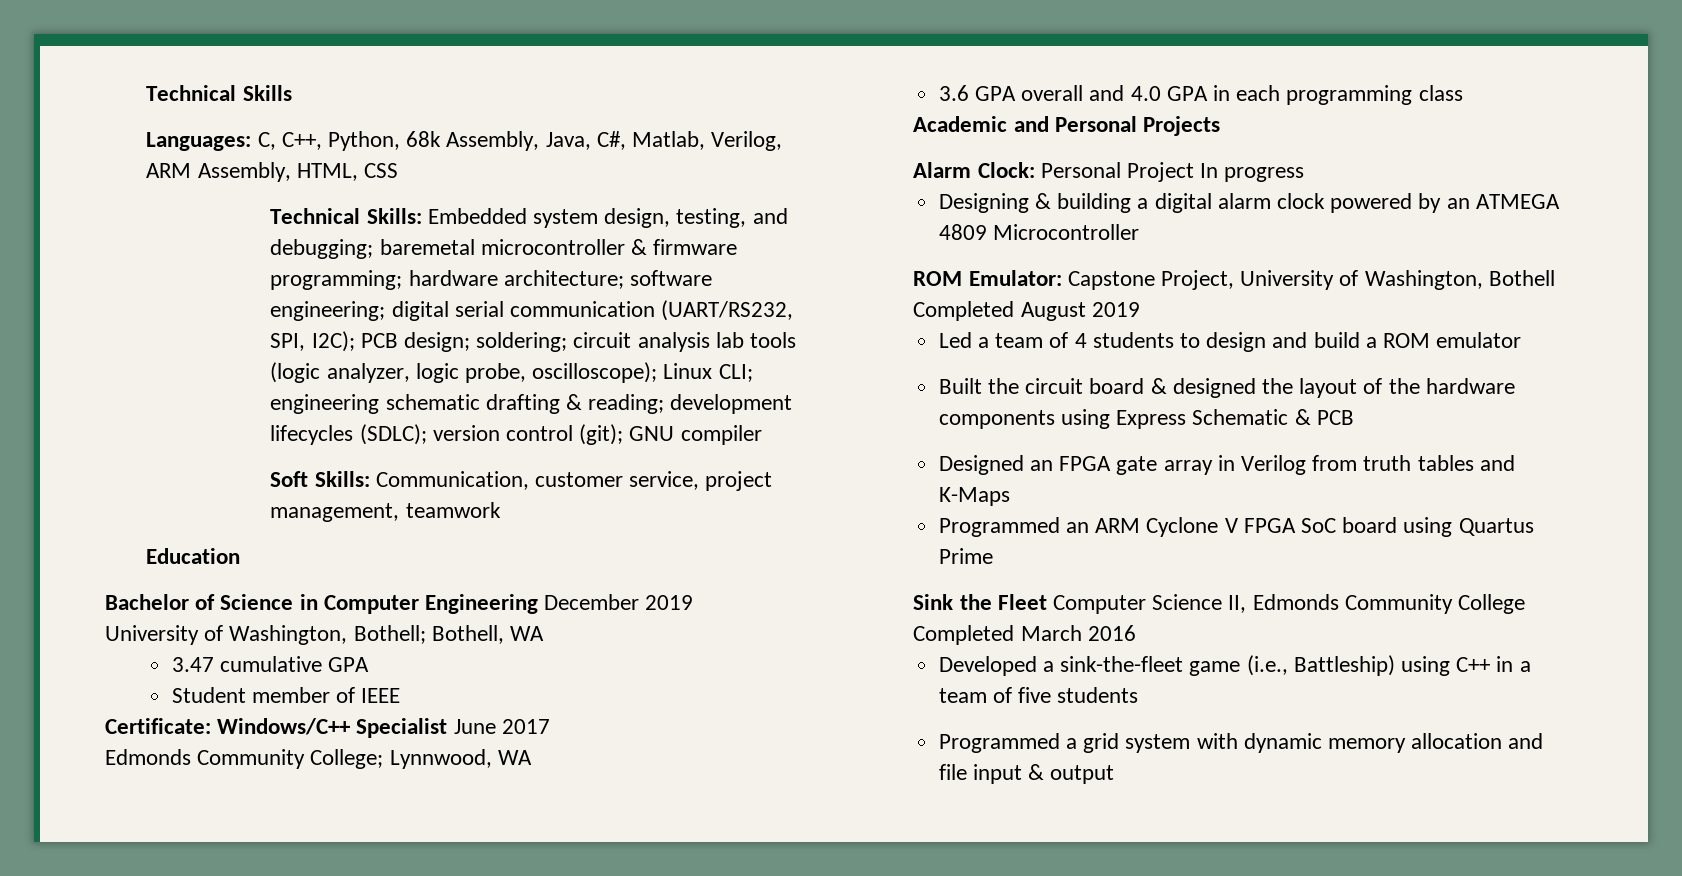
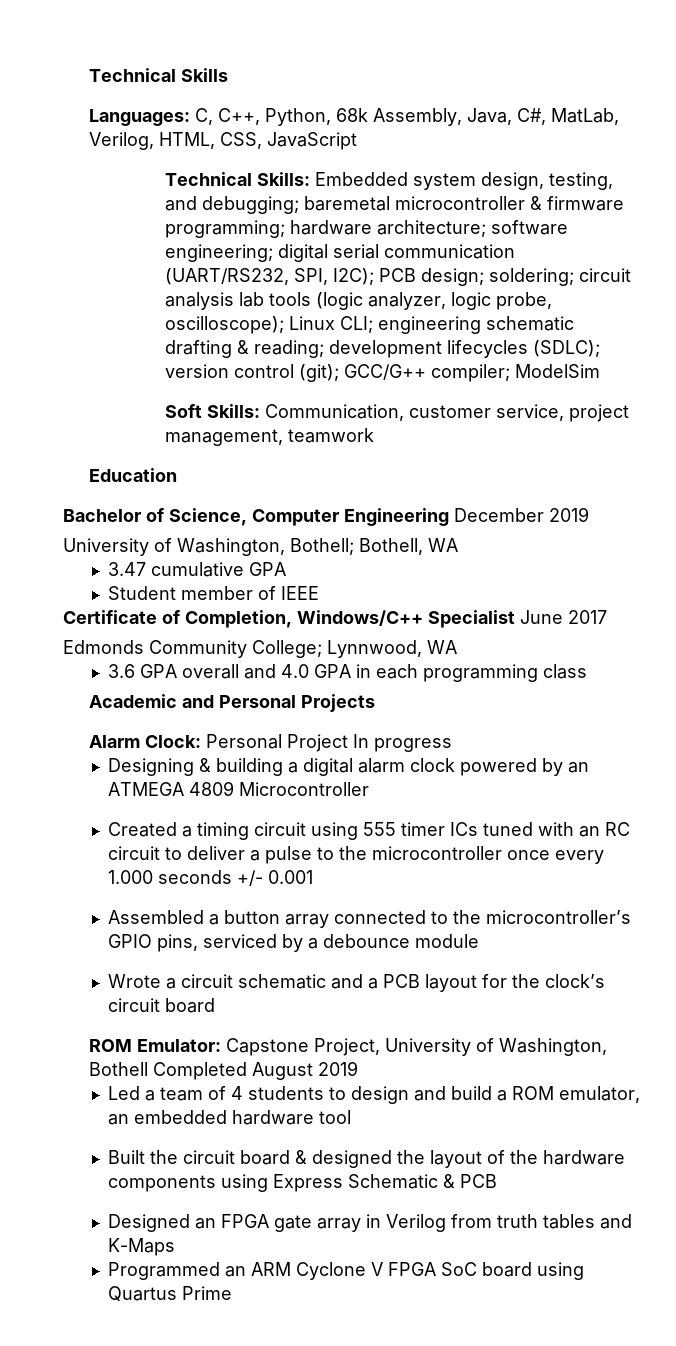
- Languages: C, C++, Python, 68k Assembly, Java, C#, Matlab, Verilog, ARM Assembly, HTML, CSS
+ Languages: C, C++, Python, 68k Assembly, Java, C#, MatLab, Verilog, HTML, CSS, JavaScript
- Technical Skills: Embedded system design, testing, and debugging; baremetal microcontroller & firmware programming; hardware architecture; software engineering; digital serial communication (UART/RS232, SPI, I2C); PCB design; soldering; circuit analysis lab tools (logic analyzer, logic probe, oscilloscope); Linux CLI; engineering schematic drafting & reading; development lifecycles (SDLC); version control (git); GNU compiler
+ Technical Skills: Embedded system design, testing, and debugging; baremetal microcontroller & firmware programming; hardware architecture; software engineering; digital serial communication (UART/RS232, SPI, I2C); PCB design; soldering; circuit analysis lab tools (logic analyzer, logic probe, oscilloscope); Linux CLI; engineering schematic drafting & reading; development lifecycles (SDLC); version control (git); GCC/G++ compiler; ModelSim
- Bachelor of Science in Computer Engineering December 2019
+ Bachelor of Science, Computer Engineering December 2019
- Certificate: Windows/C++ Specialist June 2017
+ Certificate of Completion, Windows/C++ Specialist June 2017
+ Created a timing circuit using 555 timer ICs tuned with an RC circuit to deliver a pulse to the microcontroller once every 1.000 seconds +/- 0.001
+ Assembled a button array connected to the microcontroller’s GPIO pins, serviced by a debounce module
+ Wrote a circuit schematic and a PCB layout for the clock’s circuit board
- Led a team of 4 students to design and build a ROM emulator
+ Led a team of 4 students to design and build a ROM emulator, an embedded hardware tool
- Sink the Fleet Computer Science II, Edmonds Community College Completed March 2016
- Developed a sink-the-fleet game (i.e., Battleship) using C++ in a team of five students
- Programmed a grid system with dynamic memory allocation and file input & output

